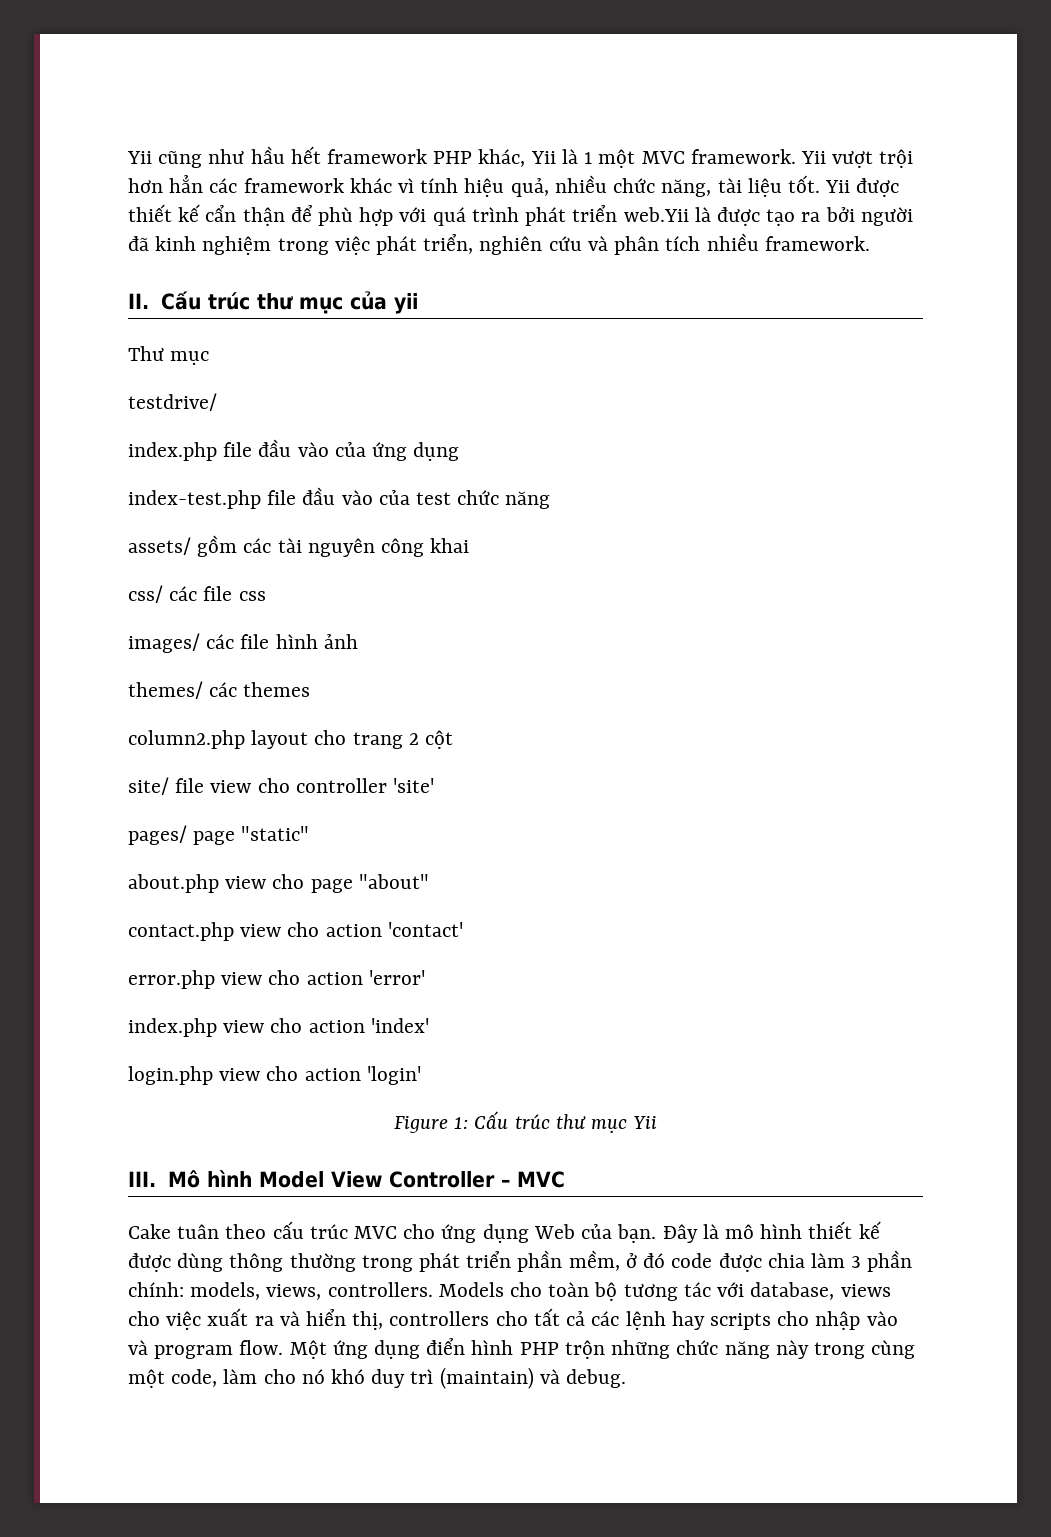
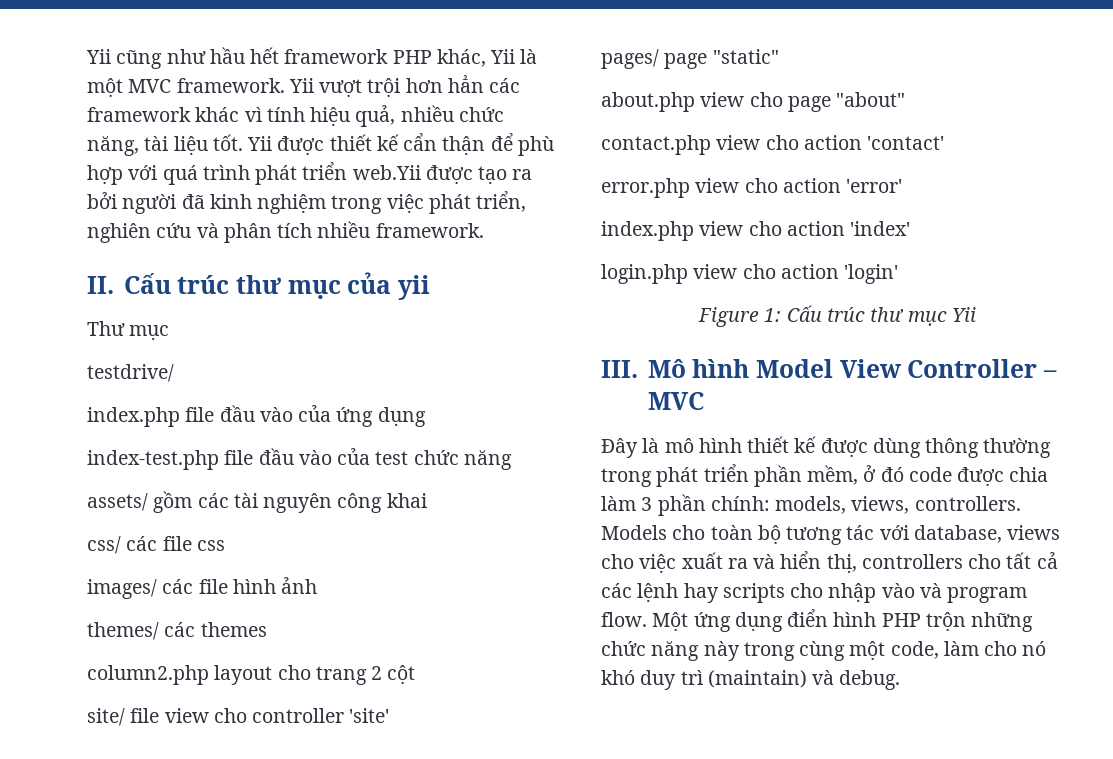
- Yii cũng như hầu hết framework PHP khác, Yii là 1 một MVC framework.
+ Yii cũng như hầu hết framework PHP khác, Yii là một MVC framework.
- Yii được thiết kế cẩn thận để phù hợp với quá trình phát triển web.Yii là được tạo ra bởi người đã kinh nghiệm trong việc phát triển, nghiên cứu và phân tích nhiều framework.
+ Yii được thiết kế cẩn thận để phù hợp với quá trình phát triển web.Yii được tạo ra bởi người đã kinh nghiệm trong việc phát triển, nghiên cứu và phân tích nhiều framework.
- Cake tuân theo cấu trúc MVC cho ứng dụng Web của bạn.

